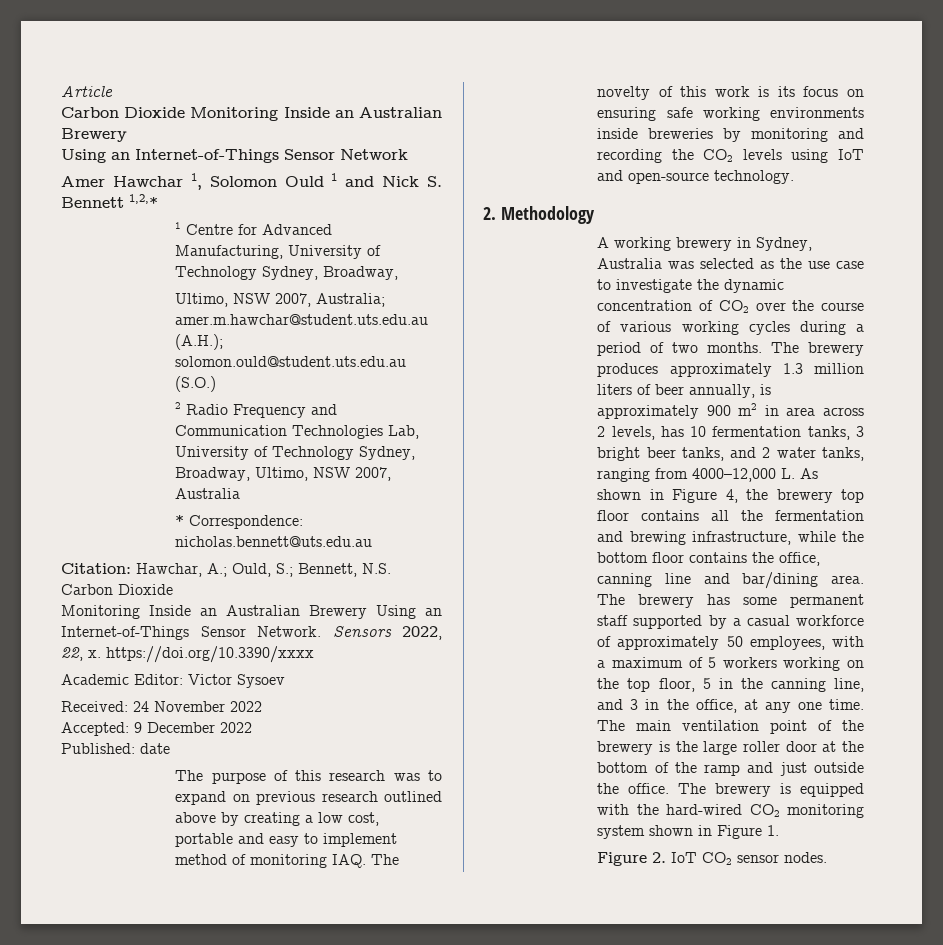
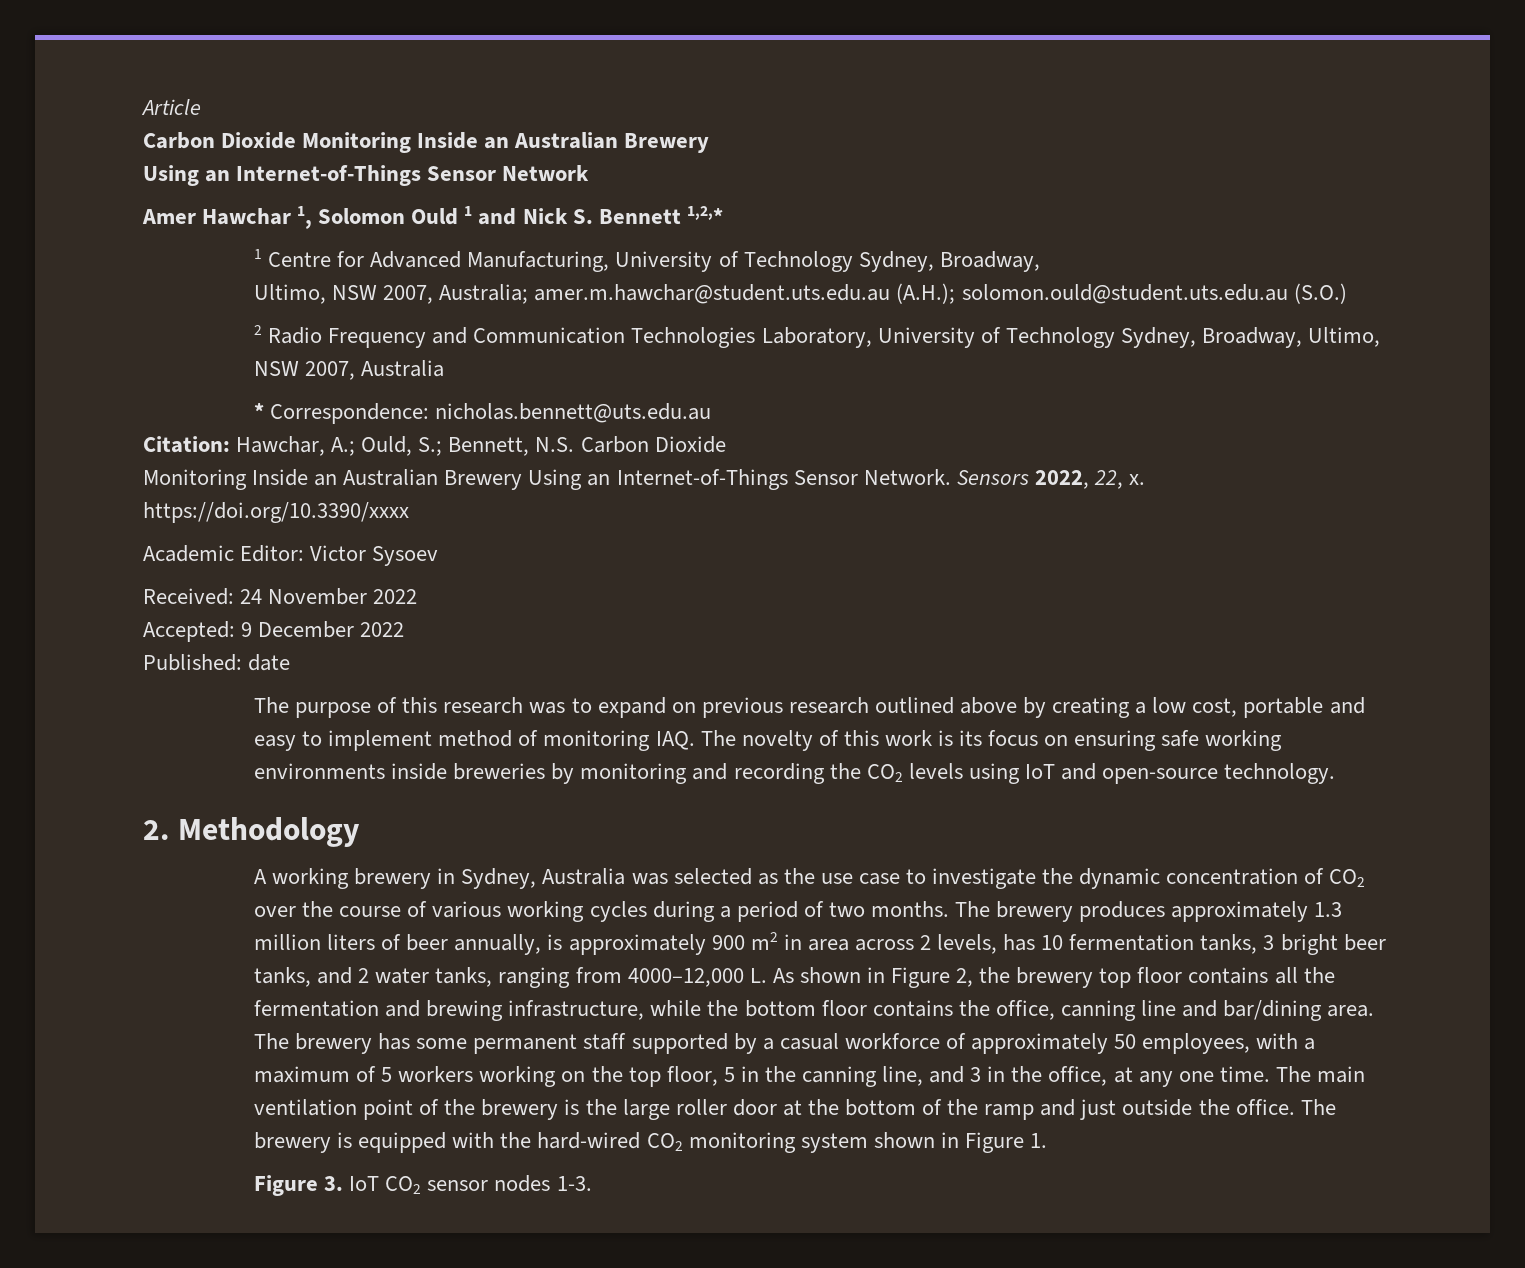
- 2 Radio Frequency and Communication Technologies Lab, University of Technology Sydney, Broadway, Ultimo, NSW 2007, Australia
+ 2 Radio Frequency and Communication Technologies Laboratory, University of Technology Sydney, Broadway, Ultimo, NSW 2007, Australia
- The brewery produces approximately 1.3 million liters of beer annually, is approximately 900 m2 in area across 2 levels, has 10 fermentation tanks, 3 bright beer tanks, and 2 water tanks, ranging from 4000–12,000 L. As shown in Figure 4, the brewery top floor contains all the fermentation and brewing infrastructure, while the bottom floor contains the office, canning line and bar/dining area.
+ The brewery produces approximately 1.3 million liters of beer annually, is approximately 900 m2 in area across 2 levels, has 10 fermentation tanks, 3 bright beer tanks, and 2 water tanks, ranging from 4000–12,000 L. As shown in Figure 2, the brewery top floor contains all the fermentation and brewing infrastructure, while the bottom floor contains the office, canning line and bar/dining area.
- Figure 2. IoT CO2 sensor nodes.
+ Figure 3. IoT CO2 sensor nodes 1-3.

